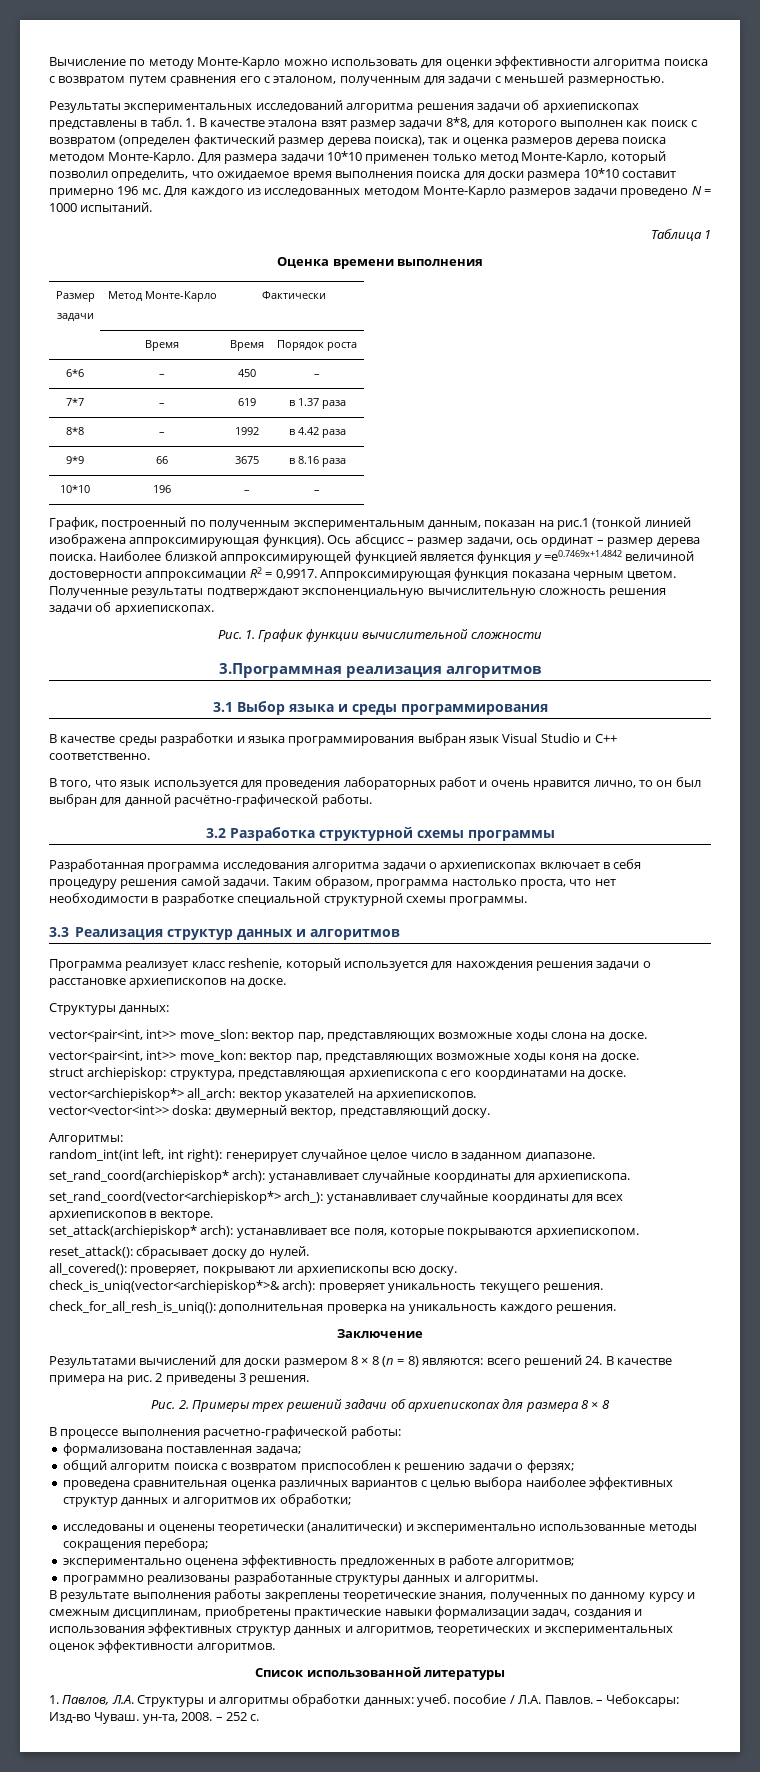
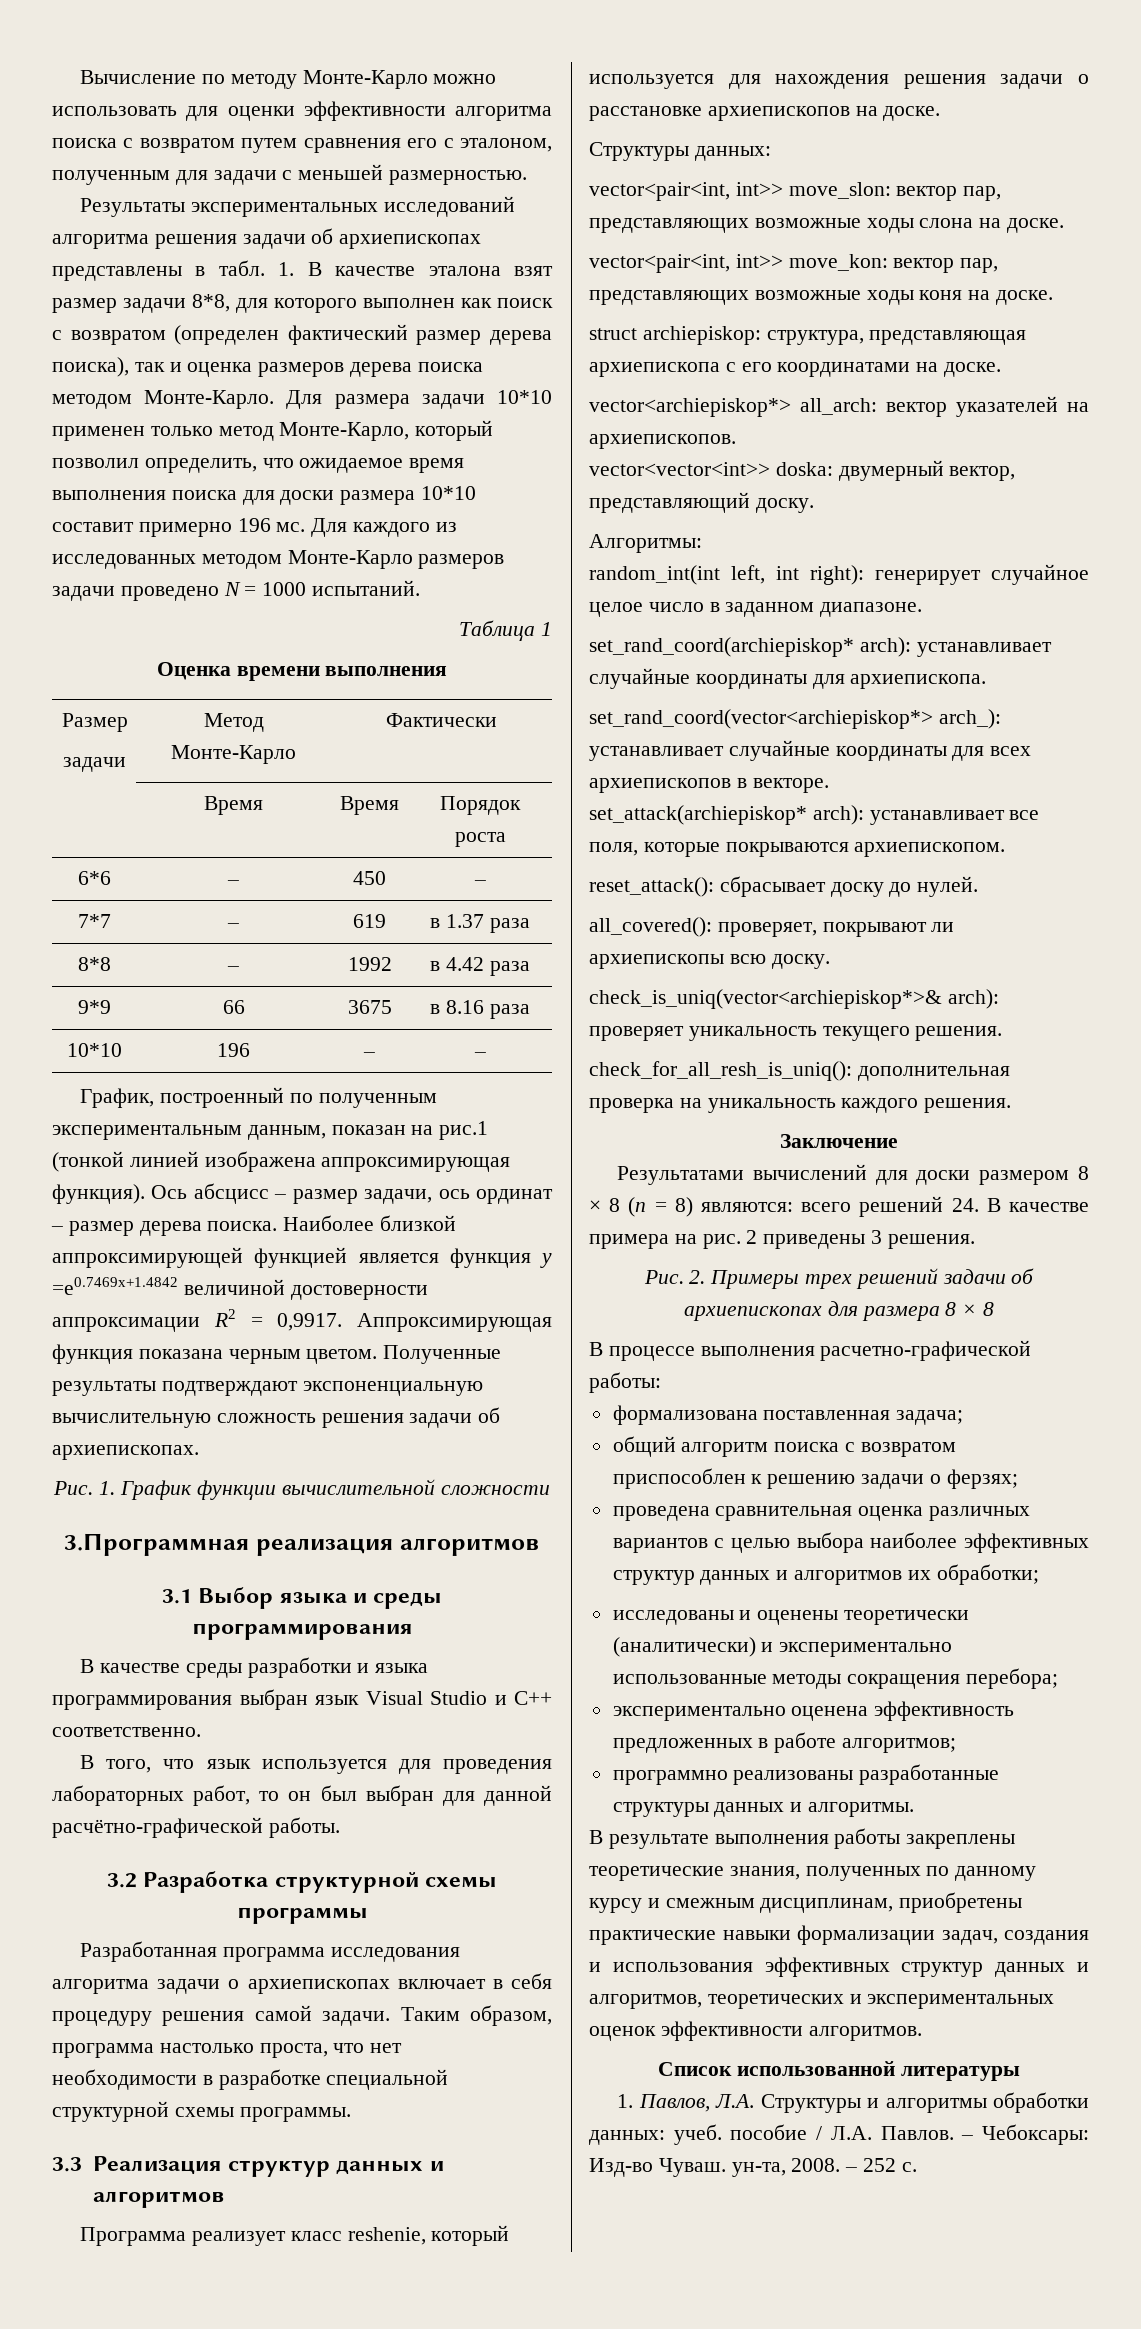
- В того, что язык используется для проведения лабораторных работ и очень нравится лично, то он был выбран для данной расчётно-графической работы.
+ В того, что язык используется для проведения лабораторных работ, то он был выбран для данной расчётно-графической работы.

